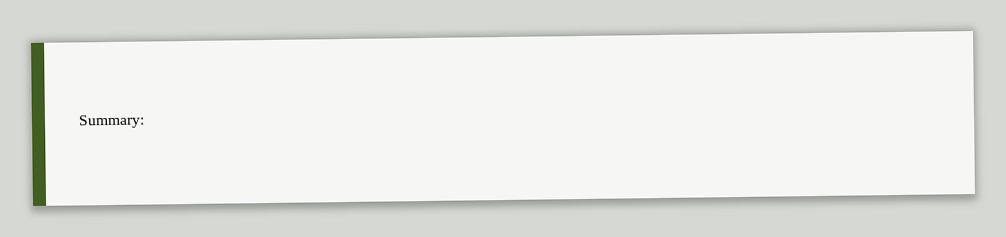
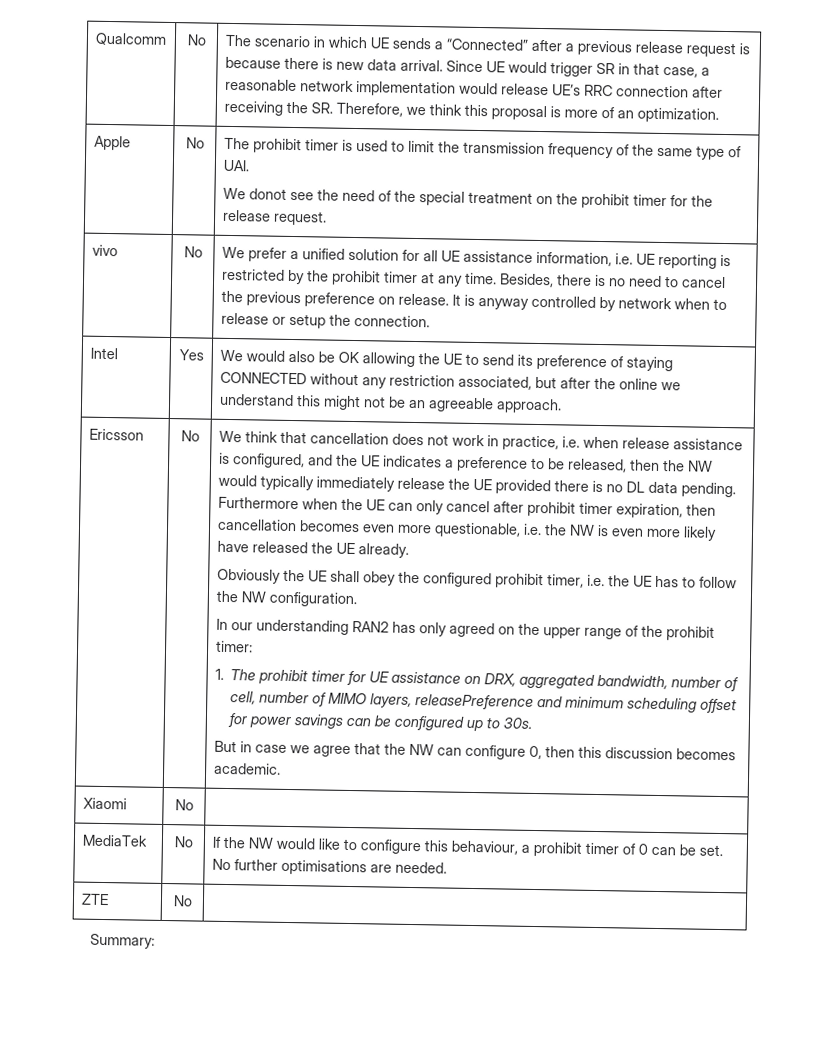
+ Qualcomm | No | The scenario in which UE sends a “Connected” after a previous release request is because there is new data arrival. Since UE would trigger SR in that case, a reasonable network implementation would release UE’s RRC connection after receiving the SR. Therefore, we think this proposal is more of an optimization.
+ Apple | No | The prohibit timer is used to limit the transmission frequency of the same type of UAI.
+ We donot see the need of the special treatment on the prohibit timer for the release request.
+ vivo | No | We prefer a unified solution for all UE assistance information, i.e. UE reporting is restricted by the prohibit timer at any time. Besides, there is no need to cancel the previous preference on release. It is anyway controlled by network when to release or setup the connection.
+ Intel | Yes | We would also be OK allowing the UE to send its preference of staying CONNECTED without any restriction associated, but after the online we understand this might not be an agreeable approach.
+ Ericsson | No | We think that cancellation does not work in practice, i.e. when release assistance is configured, and the UE indicates a preference to be released, then the NW would typically immediately release the UE provided there is no DL data pending. Furthermore when the UE can only cancel after prohibit timer expiration, then cancellation becomes even more questionable, i.e. the NW is even more likely have released the UE already.
+ Obviously the UE shall obey the configured prohibit timer, i.e. the UE has to follow the NW configuration.
+ In our understanding RAN2 has only agreed on the upper range of the prohibit timer:
+ 1. The prohibit timer for UE assistance on DRX, aggregated bandwidth, number of cell, number of MIMO layers, releasePreference and minimum scheduling offset for power savings can be configured up to 30s.
+ But in case we agree that the NW can configure 0, then this discussion becomes academic.
+ Xiaomi | No |
+ MediaTek | No | If the NW would like to configure this behaviour, a prohibit timer of 0 can be set. No further optimisations are needed.
+ ZTE | No |

